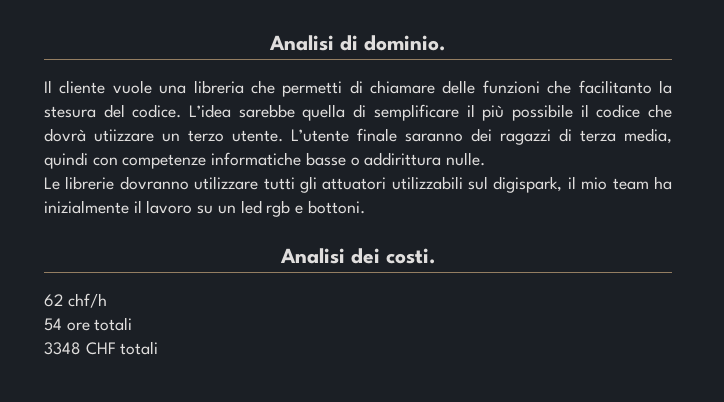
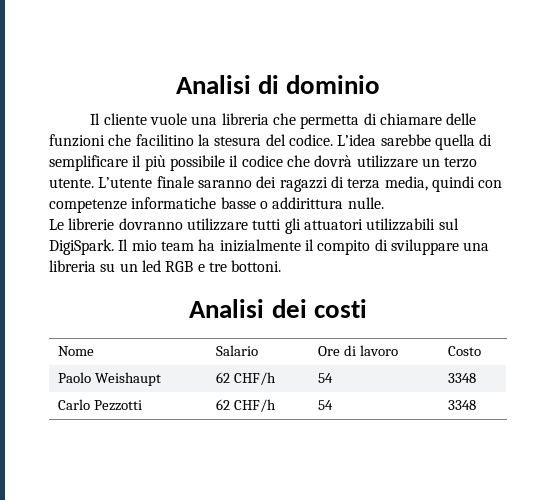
- Analisi di dominio.
+ Analisi di dominio
- Il cliente vuole una libreria che permetti di chiamare delle funzioni che facilitanto la stesura del codice.
+ Il cliente vuole una libreria che permetta di chiamare delle funzioni che facilitino la stesura del codice.
- L’idea sarebbe quella di semplificare il più possibile il codice che dovrà utiizzare un terzo utente.
+ L’idea sarebbe quella di semplificare il più possibile il codice che dovrà utilizzare un terzo utente.
- Le librerie dovranno utilizzare tutti gli attuatori utilizzabili sul digispark, il mio team ha inizialmente il lavoro su un led rgb e bottoni.
- Analisi dei costi.
- 62 chf/h
- 54 ore totali
- 3348 CHF totali
+ Le librerie dovranno utilizzare tutti gli attuatori utilizzabili sul DigiSpark. Il mio team ha inizialmente il compito di sviluppare una libreria su un led RGB e tre bottoni.
+ Analisi dei costi
+ Nome | Salario | Ore di lavoro | Costo
+ Paolo Weishaupt | 62 CHF/h | 54 | 3348
+ Carlo Pezzotti | 62 CHF/h | 54 | 3348

